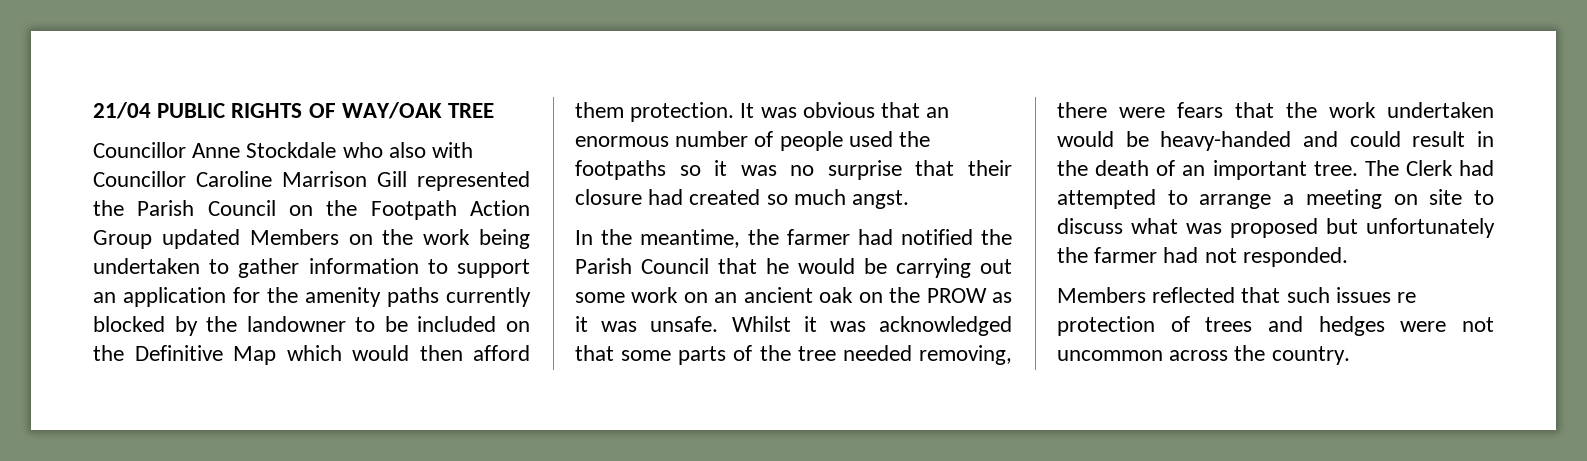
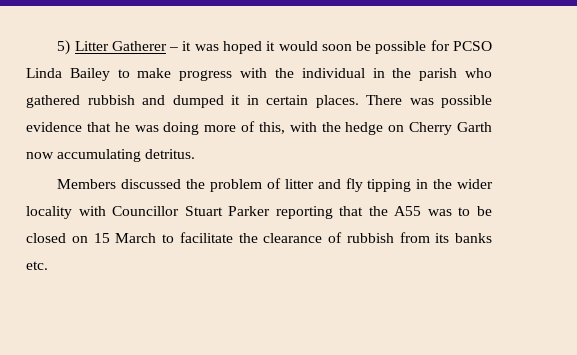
- 21/04 PUBLIC RIGHTS OF WAY/OAK TREE
- Councillor Anne Stockdale who also with Councillor Caroline Marrison Gill represented the Parish Council on the Footpath Action Group updated Members on the work being undertaken to gather information to support an application for the amenity paths currently blocked by the landowner to be included on the Definitive Map which would then afford them protection. It was obvious that an enormous number of people used the footpaths so it was no surprise that their closure had created so much angst.
- In the meantime, the farmer had notified the Parish Council that he would be carrying out some work on an ancient oak on the PROW as it was unsafe. Whilst it was acknowledged that some parts of the tree needed removing, there were fears that the work undertaken would be heavy-handed and could result in the death of an important tree. The Clerk had attempted to arrange a meeting on site to discuss what was proposed but unfortunately the farmer had not responded.
- Members reflected that such issues re protection of trees and hedges were not uncommon across the country.
+ 5) Litter Gatherer – it was hoped it would soon be possible for PCSO Linda Bailey to make progress with the individual in the parish who gathered rubbish and dumped it in certain places. There was possible evidence that he was doing more of this, with the hedge on Cherry Garth now accumulating detritus.
+ Members discussed the problem of litter and fly tipping in the wider locality with Councillor Stuart Parker reporting that the A55 was to be closed on 15 March to facilitate the clearance of rubbish from its banks etc.

